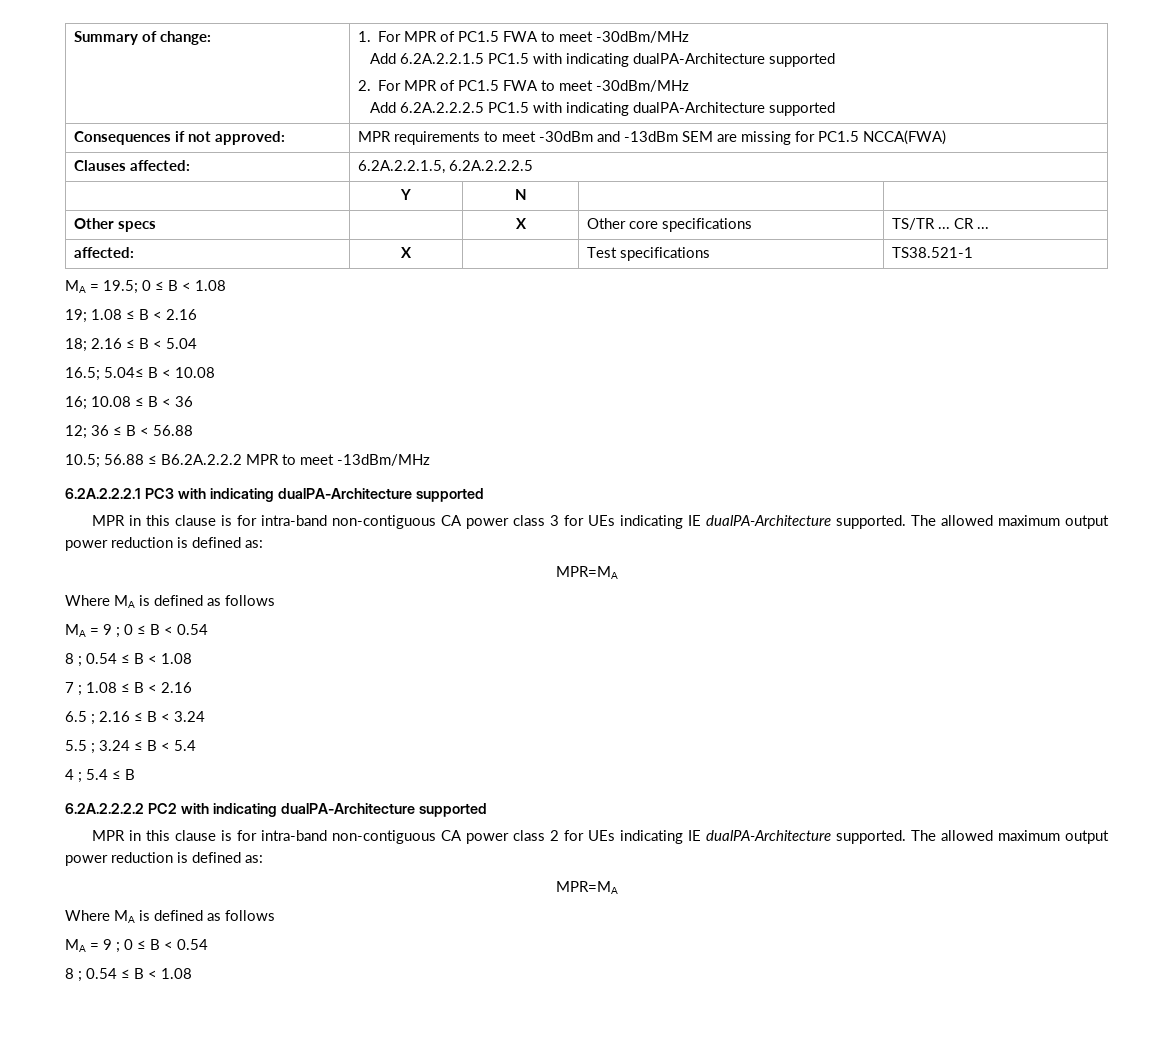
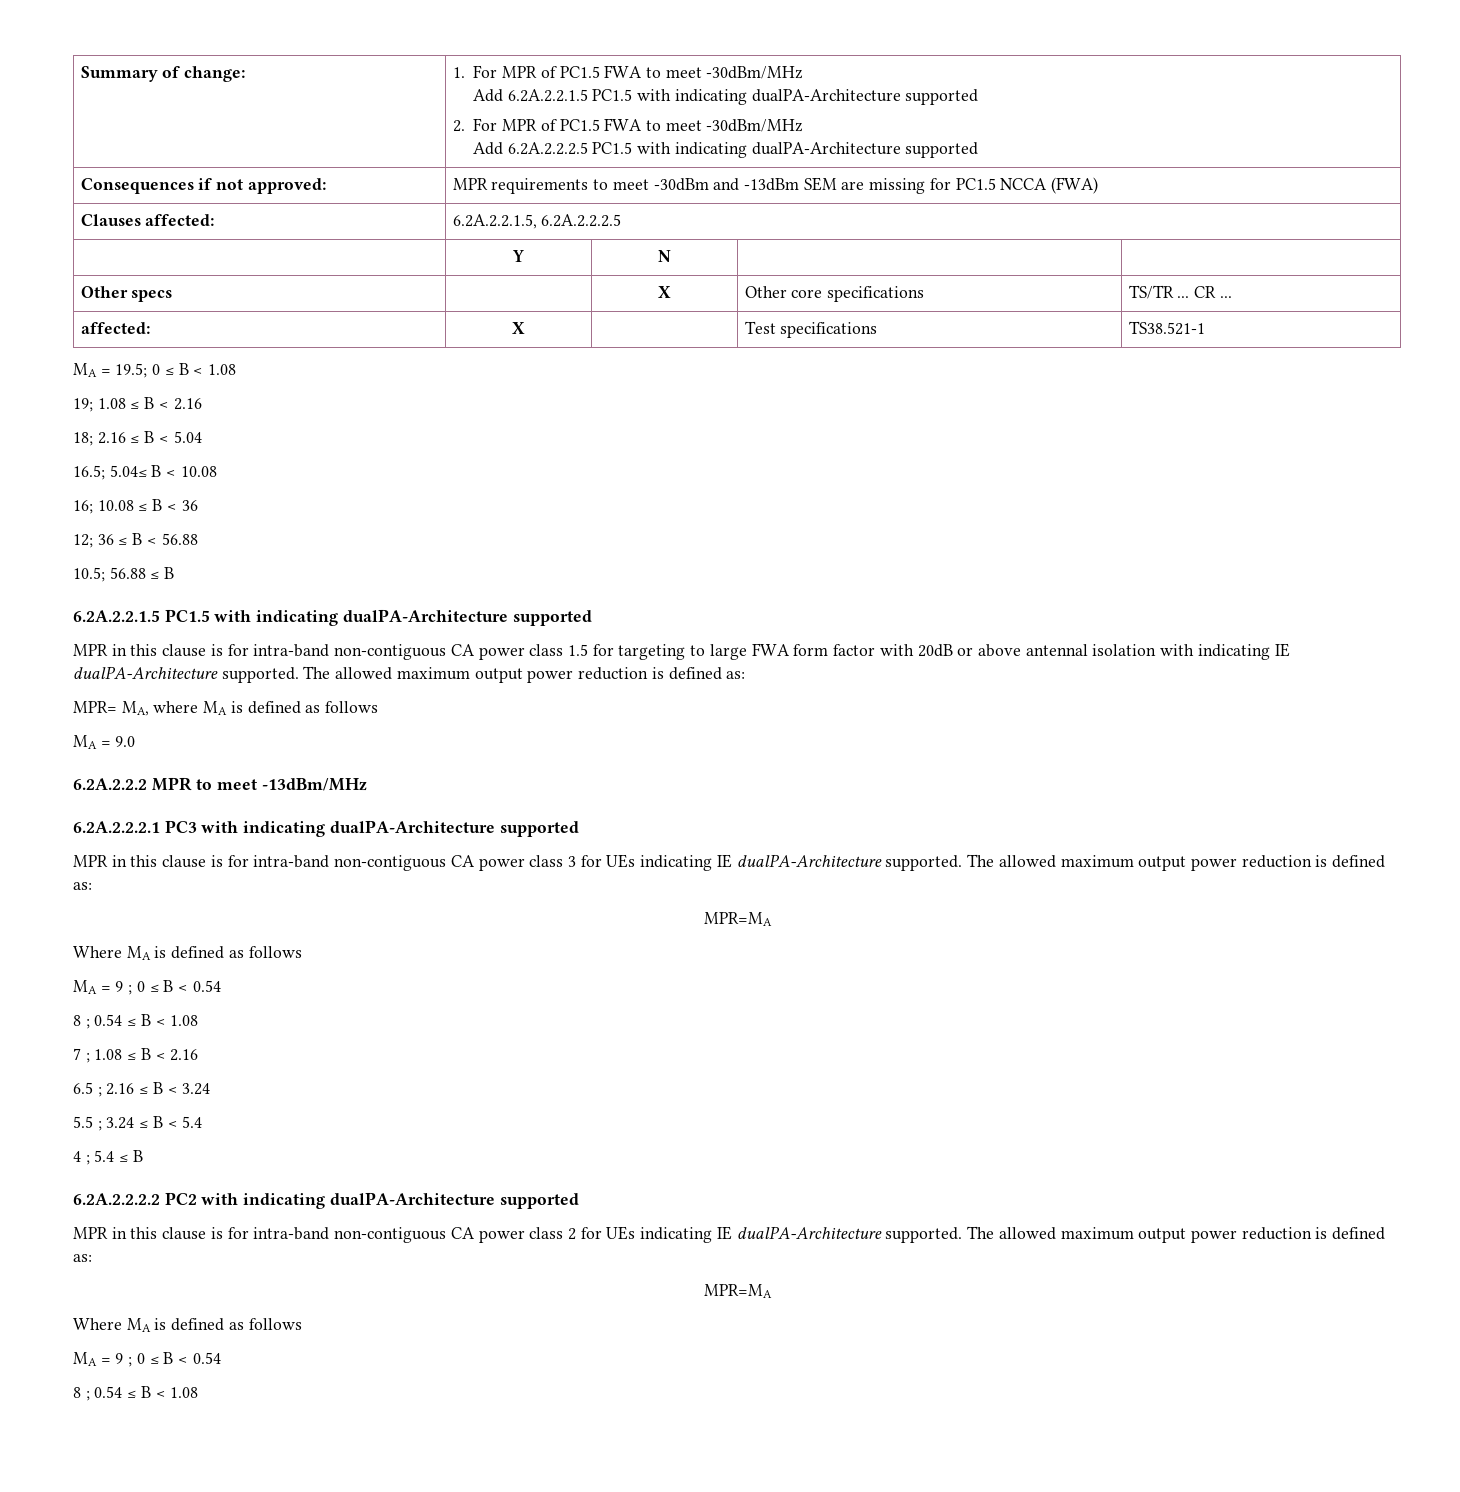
- Consequences if not approved: | MPR requirements to meet -30dBm and -13dBm SEM are missing for PC1.5 NCCA(FWA)
+ Consequences if not approved: | MPR requirements to meet -30dBm and -13dBm SEM are missing for PC1.5 NCCA (FWA)
- 10.5; 56.88 ≤ B6.2A.2.2.2 MPR to meet -13dBm/MHz
+ 10.5; 56.88 ≤ B
+ 6.2A.2.2.1.5 PC1.5 with indicating dualPA-Architecture supported
+ MPR in this clause is for intra-band non-contiguous CA power class 1.5 for targeting to large FWA form factor with 20dB or above antennal isolation with indicating IE dualPA-Architecture supported. The allowed maximum output power reduction is defined as:
+ MPR= MA, where MA is defined as follows
+ MA = 9.0
+ 6.2A.2.2.2 MPR to meet -13dBm/MHz

